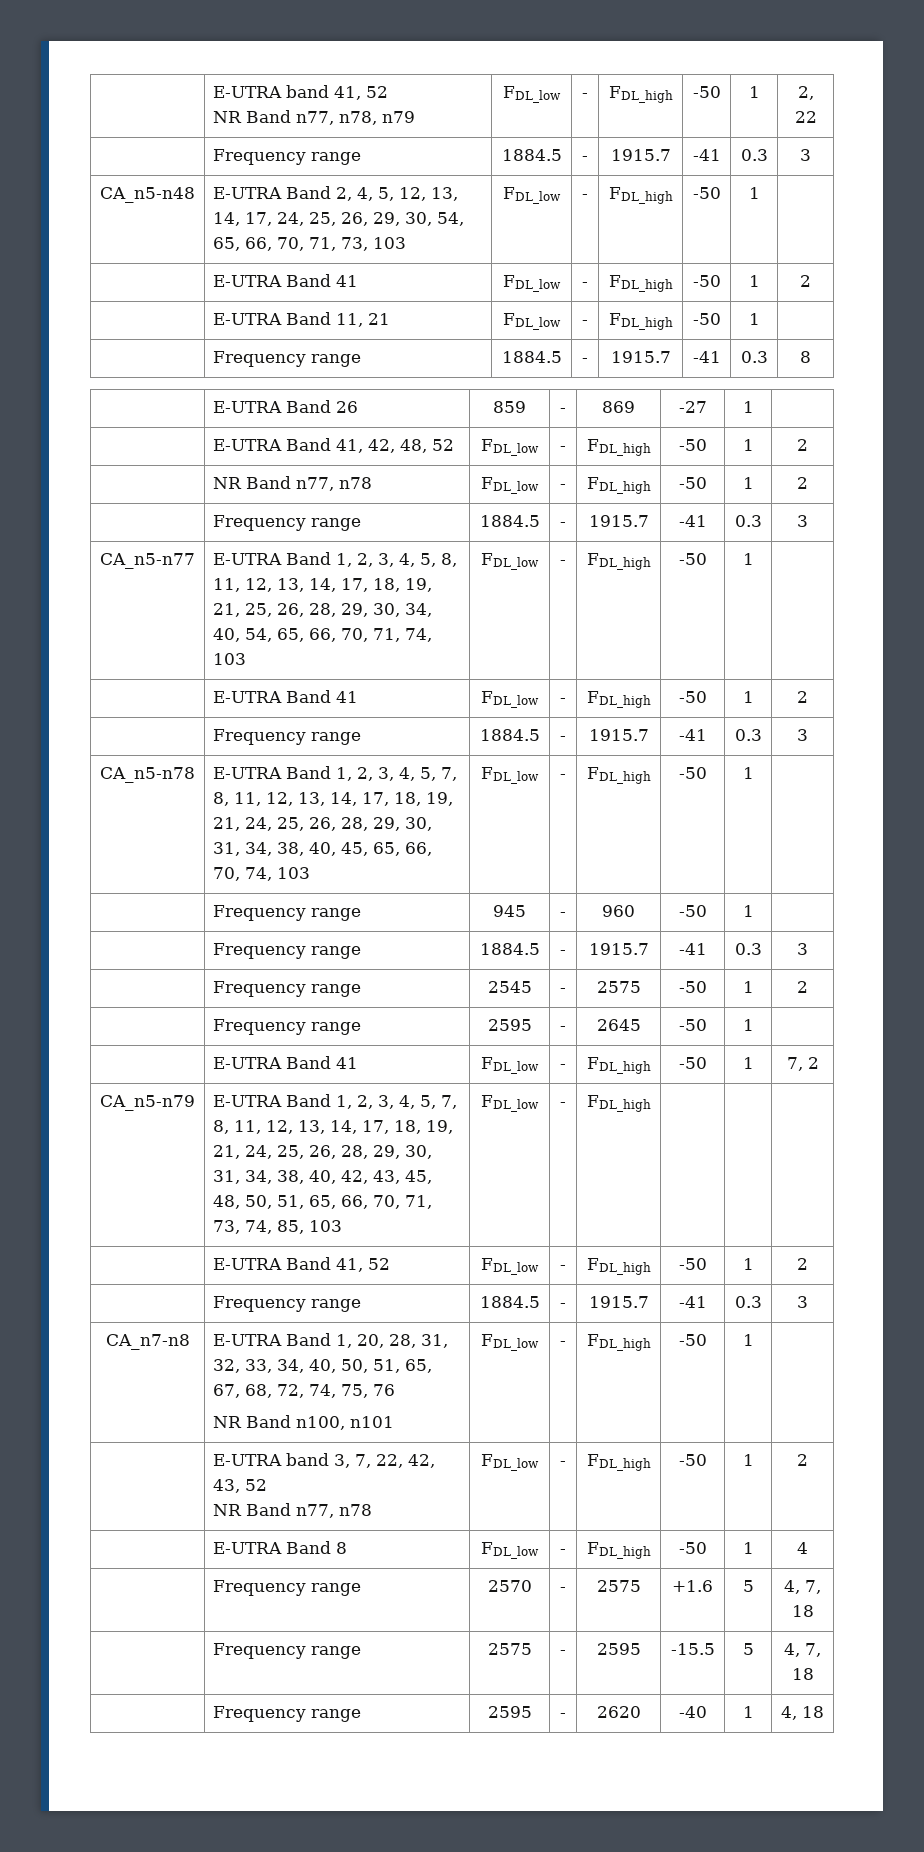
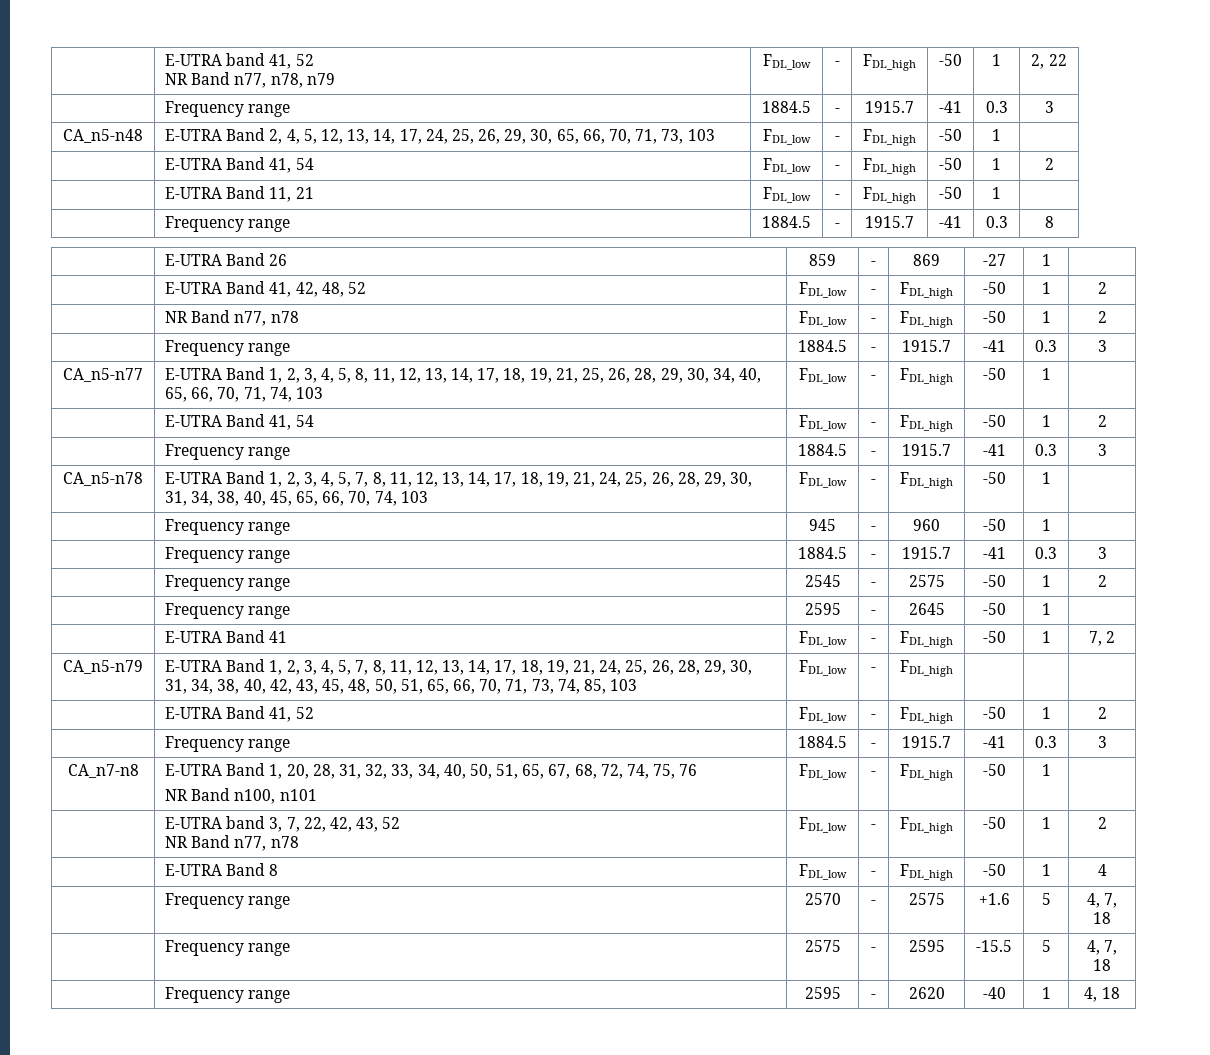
- CA_n5-n48 | E-UTRA Band 2, 4, 5, 12, 13, 14, 17, 24, 25, 26, 29, 30, 54, 65, 66, 70, 71, 73, 103 | FDL_low | - | FDL_high | -50 | 1 |
- | E-UTRA Band 41 | FDL_low | - | FDL_high | -50 | 1 | 2
+ CA_n5-n48 | E-UTRA Band 2, 4, 5, 12, 13, 14, 17, 24, 25, 26, 29, 30, 65, 66, 70, 71, 73, 103 | FDL_low | - | FDL_high | -50 | 1 |
+ | E-UTRA Band 41, 54 | FDL_low | - | FDL_high | -50 | 1 | 2
- CA_n5-n77 | E-UTRA Band 1, 2, 3, 4, 5, 8, 11, 12, 13, 14, 17, 18, 19, 21, 25, 26, 28, 29, 30, 34, 40, 54, 65, 66, 70, 71, 74, 103 | FDL_low | - | FDL_high | -50 | 1 |
- | E-UTRA Band 41 | FDL_low | - | FDL_high | -50 | 1 | 2
+ CA_n5-n77 | E-UTRA Band 1, 2, 3, 4, 5, 8, 11, 12, 13, 14, 17, 18, 19, 21, 25, 26, 28, 29, 30, 34, 40, 65, 66, 70, 71, 74, 103 | FDL_low | - | FDL_high | -50 | 1 |
+ | E-UTRA Band 41, 54 | FDL_low | - | FDL_high | -50 | 1 | 2

